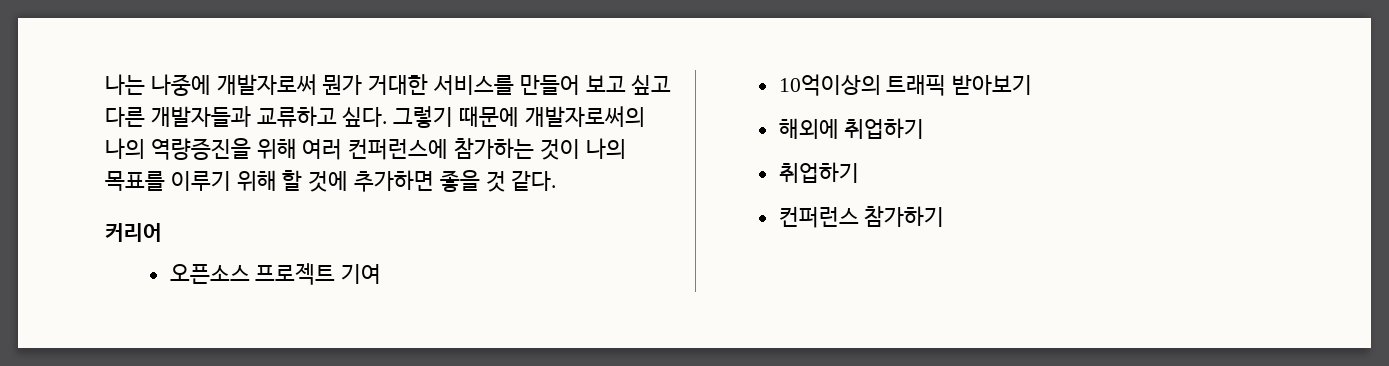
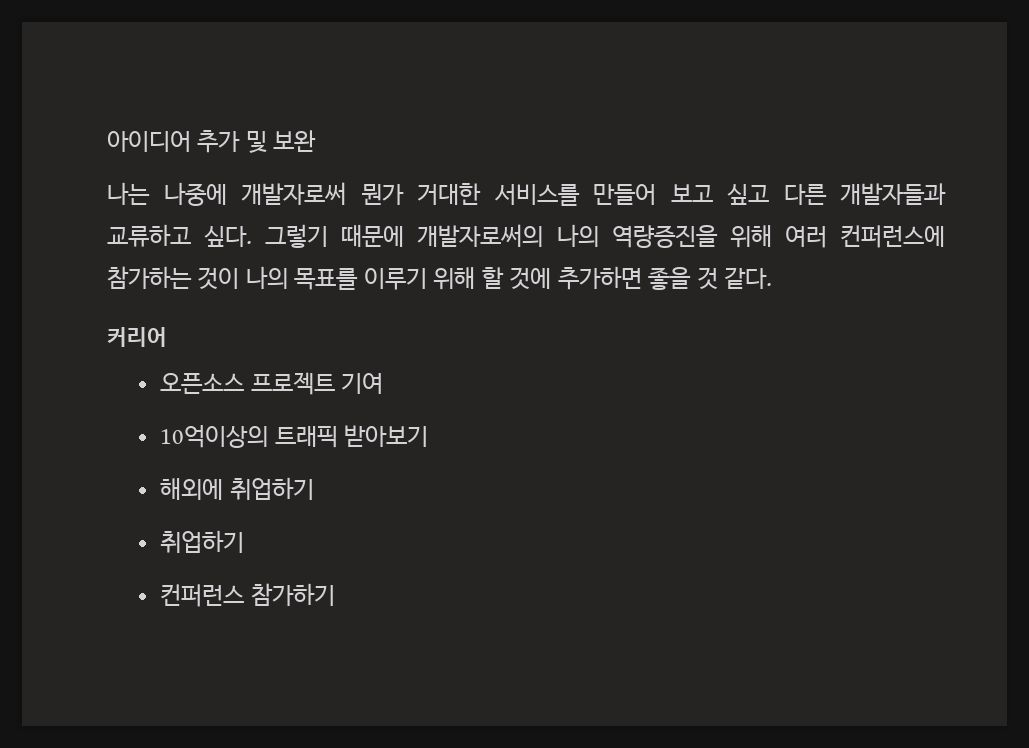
+ 아이디어 추가 및 보완

